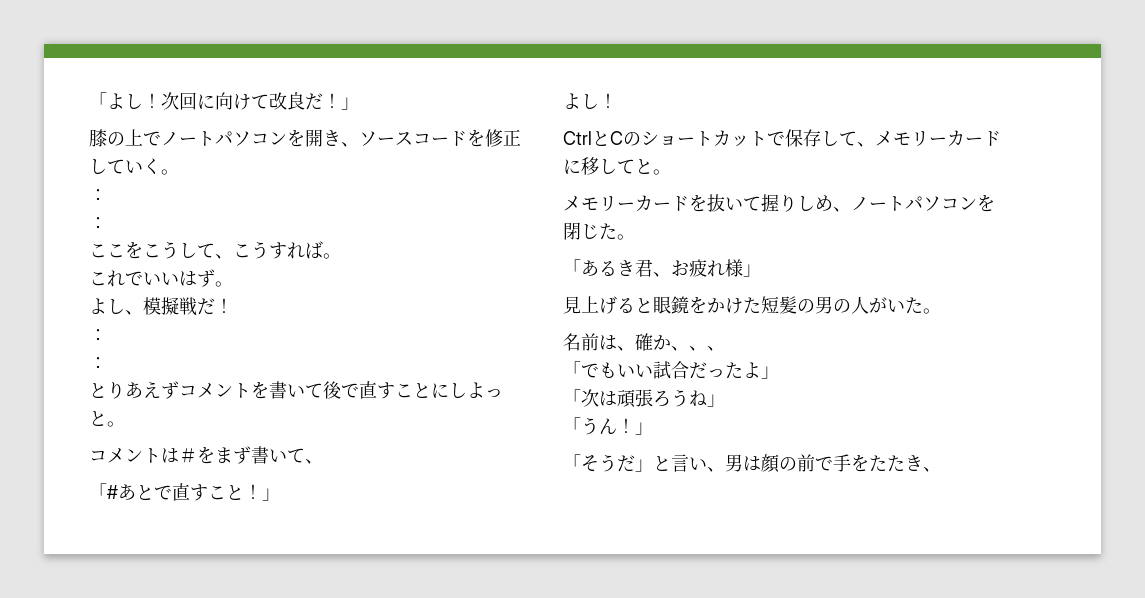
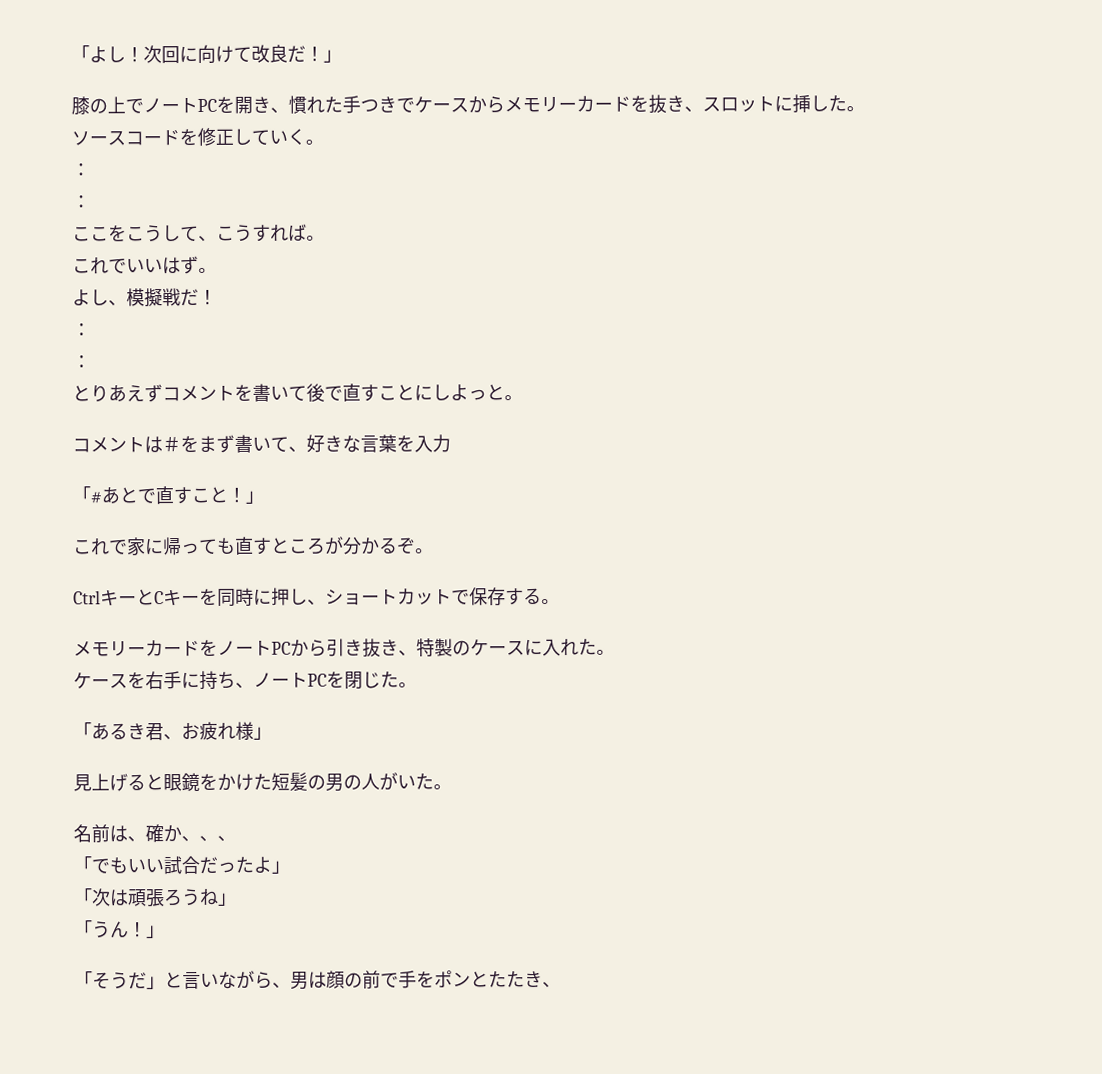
- 膝の上でノートパソコンを開き、ソースコードを修正していく。
+ 膝の上でノートPCを開き、慣れた手つきでケースからメモリーカードを抜き、スロットに挿した。
+ ソースコードを修正していく。
- コメントは＃をまず書いて、
+ コメントは＃をまず書いて、好きな言葉を入力
  「#あとで直すこと！」
- よし！
- CtrlとCのショートカットで保存して、メモリーカードに移してと。
+ これで家に帰っても直すところが分かるぞ。
+ CtrlキーとCキーを同時に押し、ショートカットで保存する。
- メモリーカードを抜いて握りしめ、ノートパソコンを閉じた。
+ メモリーカードをノートPCから引き抜き、特製のケースに入れた。
+ ケースを右手に持ち、ノートPCを閉じた。
- 「そうだ」と言い、男は顔の前で手をたたき、
+ 「そうだ」と言いながら、男は顔の前で手をポンとたたき、

